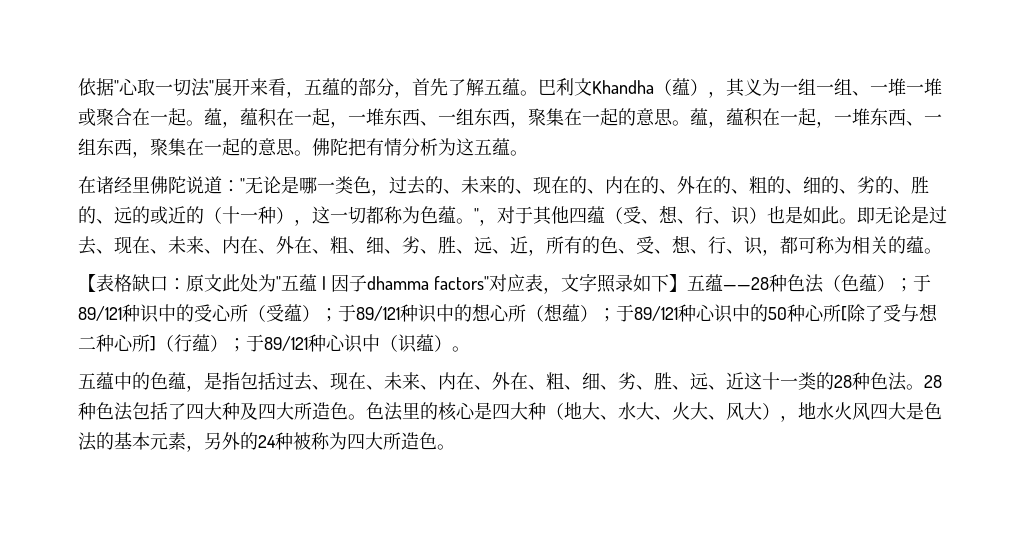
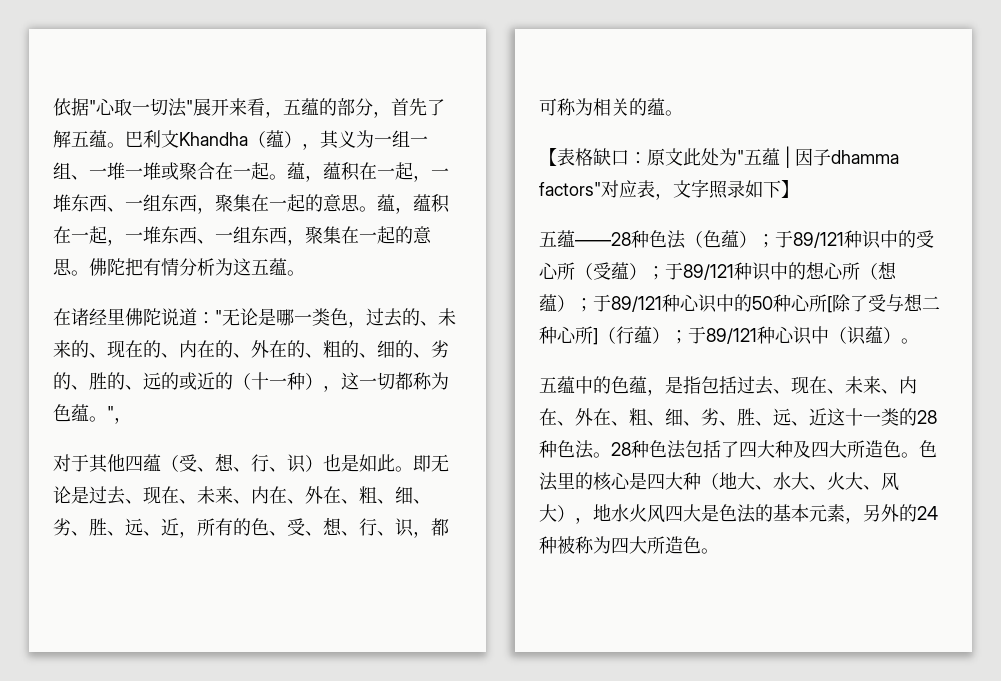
- "，对于其他四蕴（受、想、行、识）也是如此。
+ "，
+ 对于其他四蕴（受、想、行、识）也是如此。
- 【表格缺口：原文此处为"五蕴 | 因子dhamma factors"对应表，文字照录如下】五蕴——28种色法（色蕴）；于89/121种识中的受心所（受蕴）；于89/121种识中的想心所（想蕴）；于89/121种心识中的50种心所[除了受与想二种心所]（行蕴）；于89/121种心识中（识蕴）。
+ 【表格缺口：原文此处为"五蕴 | 因子dhamma factors"对应表，文字照录如下】
+ 五蕴——28种色法（色蕴）；于89/121种识中的受心所（受蕴）；于89/121种识中的想心所（想蕴）；于89/121种心识中的50种心所[除了受与想二种心所]（行蕴）；于89/121种心识中（识蕴）。

